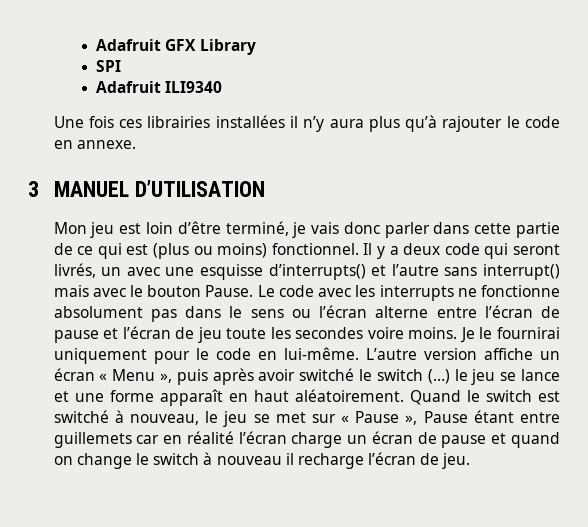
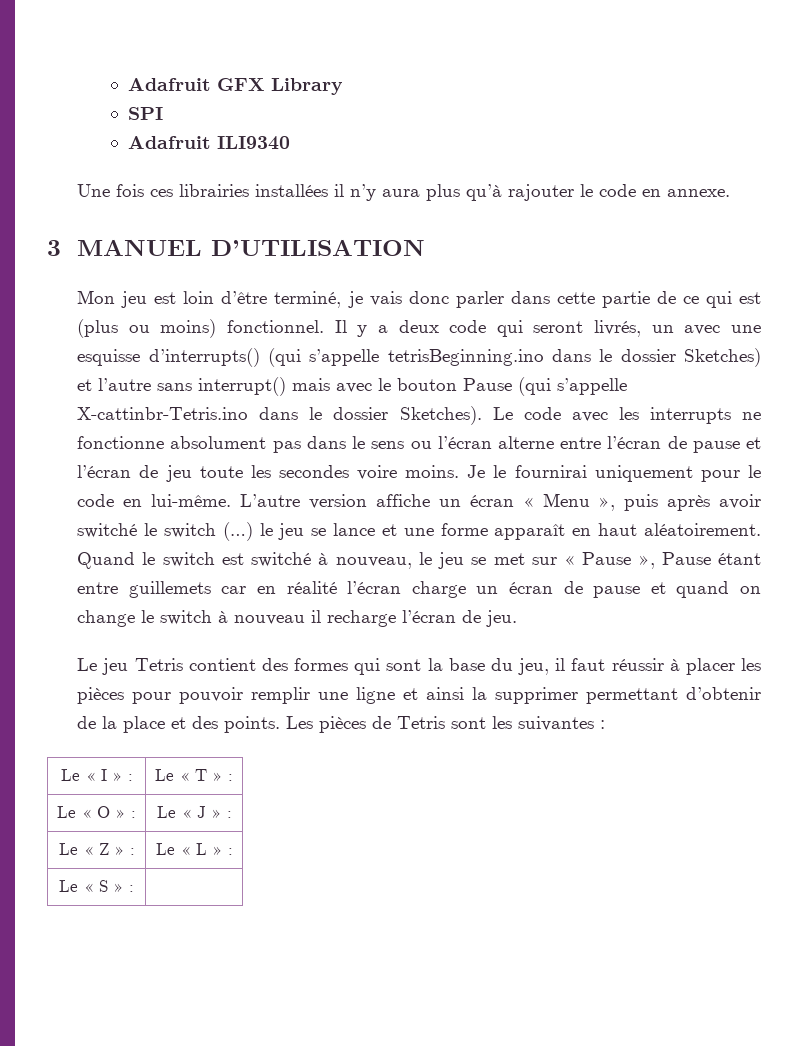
- Il y a deux code qui seront livrés, un avec une esquisse d’interrupts() et l’autre sans interrupt() mais avec le bouton Pause.
+ Il y a deux code qui seront livrés, un avec une esquisse d’interrupts() (qui s’appelle tetrisBeginning.ino dans le dossier Sketches) et l’autre sans interrupt() mais avec le bouton Pause (qui s’appelle X-cattinbr-Tetris.ino dans le dossier Sketches).
+ Le jeu Tetris contient des formes qui sont la base du jeu, il faut réussir à placer les pièces pour pouvoir remplir une ligne et ainsi la supprimer permettant d’obtenir de la place et des points. Les pièces de Tetris sont les suivantes :
+ Le « I » : | Le « T » :
+ Le « O » : | Le « J » :
+ Le « Z » : | Le « L » :
+ Le « S » : |

